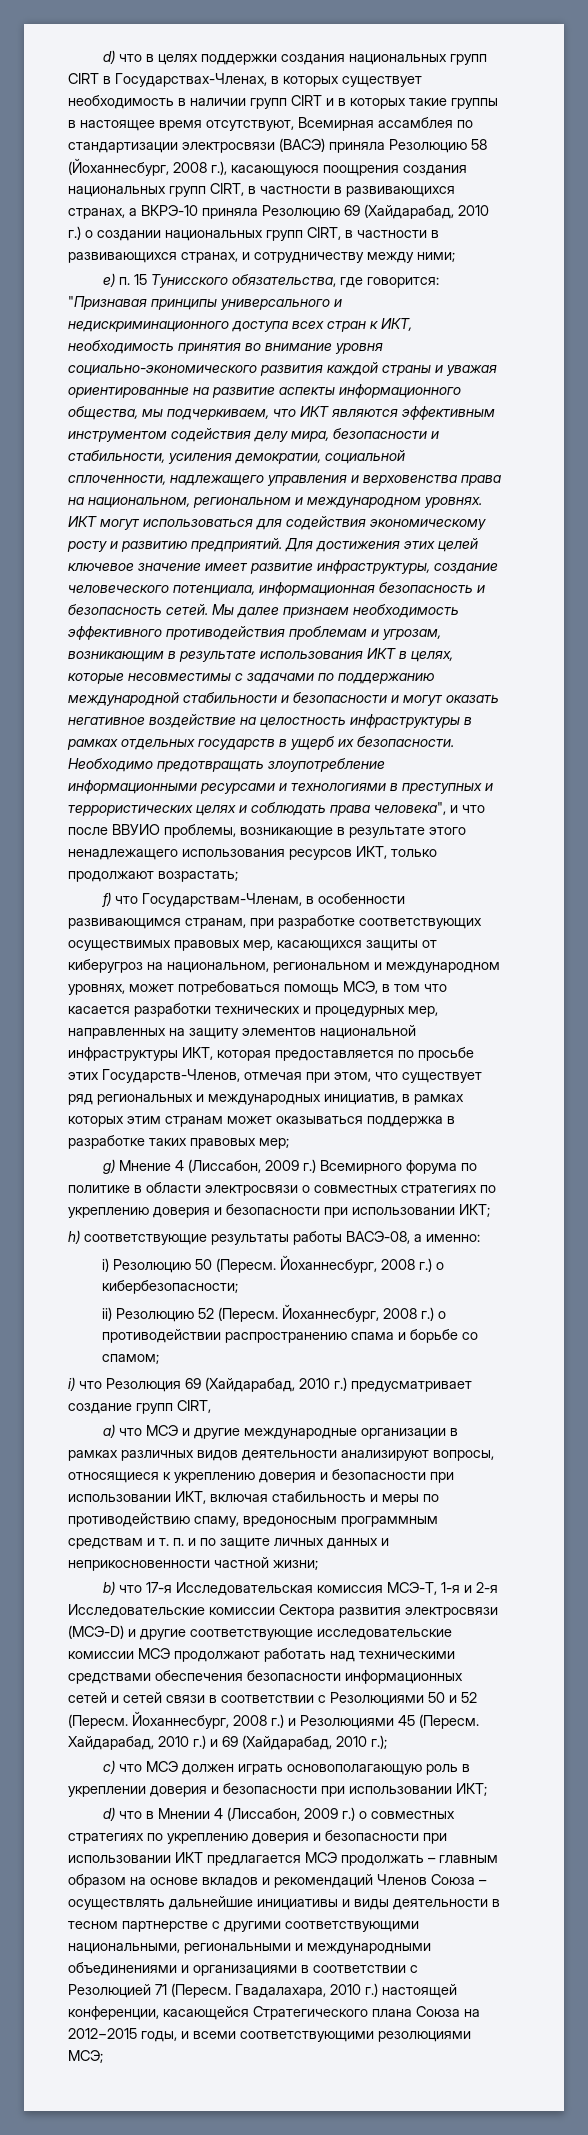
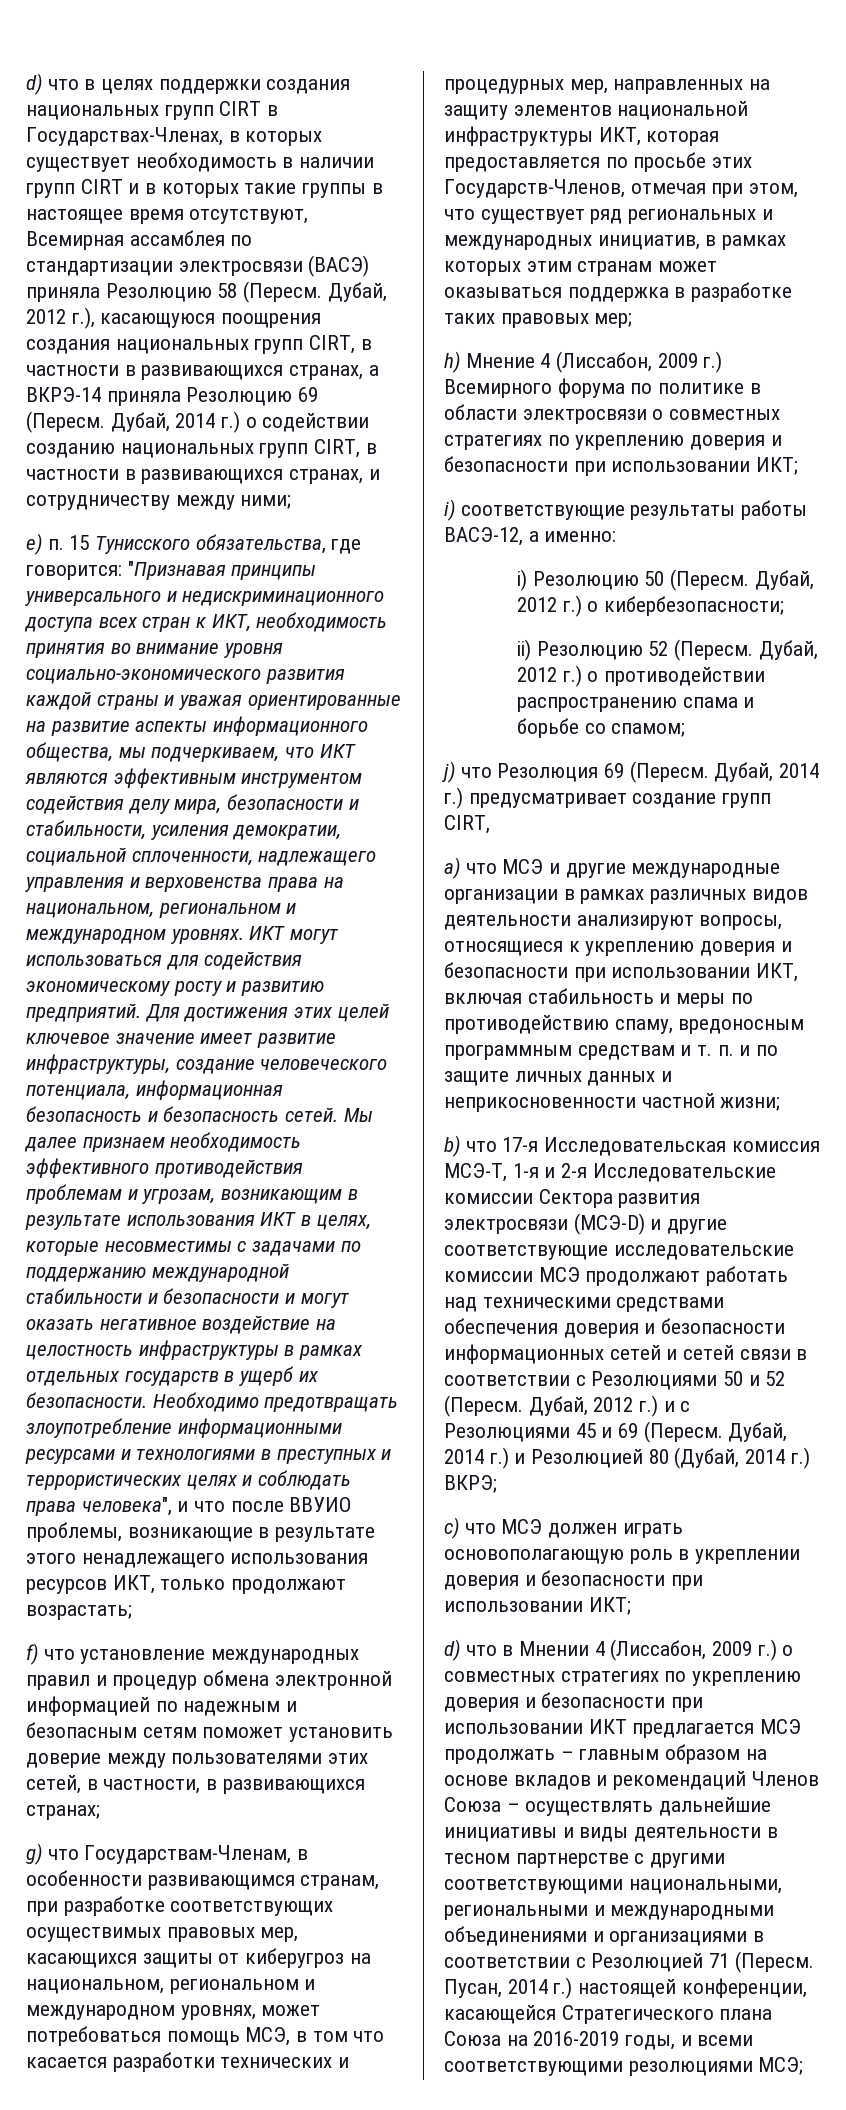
- d) что в целях поддержки создания национальных групп CIRT в Государствах-Членах, в которых существует необходимость в наличии групп CIRT и в которых такие группы в настоящее время отсутствуют, Всемирная ассамблея по стандартизации электросвязи (ВАСЭ) приняла Резолюцию 58 (Йоханнесбург, 2008 г.), касающуюся поощрения создания национальных групп CIRT, в частности в развивающихся странах, а ВКРЭ-10 приняла Резолюцию 69 (Хайдарабад, 2010 г.) о создании национальных групп CIRT, в частности в развивающихся странах, и сотрудничеству между ними;
+ d) что в целях поддержки создания национальных групп CIRT в Государствах-Членах, в которых существует необходимость в наличии групп CIRT и в которых такие группы в настоящее время отсутствуют, Всемирная ассамблея по стандартизации электросвязи (ВАСЭ) приняла Резолюцию 58 (Пересм. Дубай, 2012 г.), касающуюся поощрения создания национальных групп CIRT, в частности в развивающихся странах, а ВКРЭ-14 приняла Резолюцию 69 (Пересм. Дубай, 2014 г.) о содействии созданию национальных групп CIRT, в частности в развивающихся странах, и сотрудничеству между ними;
- f) что Государствам-Членам, в особенности развивающимся странам, при разработке соответствующих осуществимых правовых мер, касающихся защиты от киберугроз на национальном, региональном и международном уровнях, может потребоваться помощь МСЭ, в том что касается разработки технических и процедурных мер, направленных на защиту элементов национальной инфраструктуры ИКТ, которая предоставляется по просьбе этих Государств-Членов, отмечая при этом, что существует ряд региональных и международных инициатив, в рамках которых этим странам может оказываться поддержка в разработке таких правовых мер;
+ f) что установление международных правил и процедур обмена электронной информацией по надежным и безопасным сетям поможет установить доверие между пользователями этих сетей, в частности, в развивающихся странах;
+ g) что Государствам-Членам, в особенности развивающимся странам, при разработке соответствующих осуществимых правовых мер, касающихся защиты от киберугроз на национальном, региональном и международном уровнях, может потребоваться помощь МСЭ, в том что касается разработки технических и процедурных мер, направленных на защиту элементов национальной инфраструктуры ИКТ, которая предоставляется по просьбе этих Государств-Членов, отмечая при этом, что существует ряд региональных и международных инициатив, в рамках которых этим странам может оказываться поддержка в разработке таких правовых мер;
- g) Мнение 4 (Лиссабон, 2009 г.) Всемирного форума по политике в области электросвязи о совместных стратегиях по укреплению доверия и безопасности при использовании ИКТ;
+ h) Мнение 4 (Лиссабон, 2009 г.) Всемирного форума по политике в области электросвязи о совместных стратегиях по укреплению доверия и безопасности при использовании ИКТ;
- h) соответствующие результаты работы ВАСЭ-08, а именно:
+ i) соответствующие результаты работы ВАСЭ-12, а именно:
- Йоханнесбург, 2008 г.) о кибербезопасности;
+ Дубай, 2012 г.) о кибербезопасности;
- Йоханнесбург, 2008 г.) о противодействии распространению спама и борьбе со спамом;
+ Дубай, 2012 г.) о противодействии распространению спама и борьбе со спамом;
- i) что Резолюция 69 (Хайдарабад, 2010 г.) предусматривает создание групп CIRT,
+ j) что Резолюция 69 (Пересм. Дубай, 2014 г.) предусматривает создание групп CIRT,
- b) что 17-я Исследовательская комиссия МСЭ-Т, 1-я и 2-я Исследовательские комиссии Сектора развития электросвязи (МСЭ-D) и другие соответствующие исследовательские комиссии МСЭ продолжают работать над техническими средствами обеспечения безопасности информационных сетей и сетей связи в соответствии с Резолюциями 50 и 52 (Пересм.
+ b) что 17-я Исследовательская комиссия МСЭ-Т, 1-я и 2-я Исследовательские комиссии Сектора развития электросвязи (МСЭ-D) и другие соответствующие исследовательские комиссии МСЭ продолжают работать над техническими средствами обеспечения доверия и безопасности информационных сетей и сетей связи в соответствии с Резолюциями 50 и 52 (Пересм.
- Йоханнесбург, 2008 г.) и Резолюциями 45 (Пересм. Хайдарабад, 2010 г.) и 69 (Хайдарабад, 2010 г.);
+ Дубай, 2012 г.) и с Резолюциями 45 и 69 (Пересм. Дубай, 2014 г.) и Резолюцией 80 (Дубай, 2014 г.) ВКРЭ;
- Гвадалахара, 2010 г.) настоящей конференции, касающейся Стратегического плана Союза на 2012−2015 годы, и всеми соответствующими резолюциями МСЭ;
+ Пусан, 2014 г.) настоящей конференции, касающейся Стратегического плана Союза на 2016-2019 годы, и всеми соответствующими резолюциями МСЭ;

